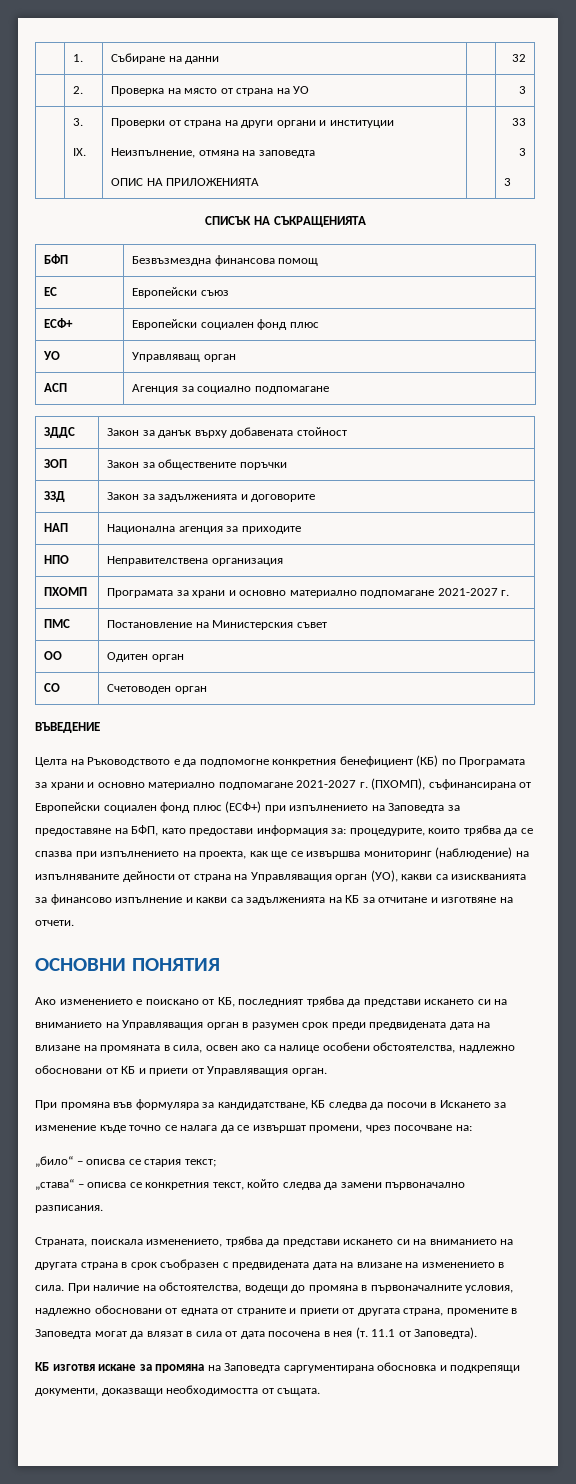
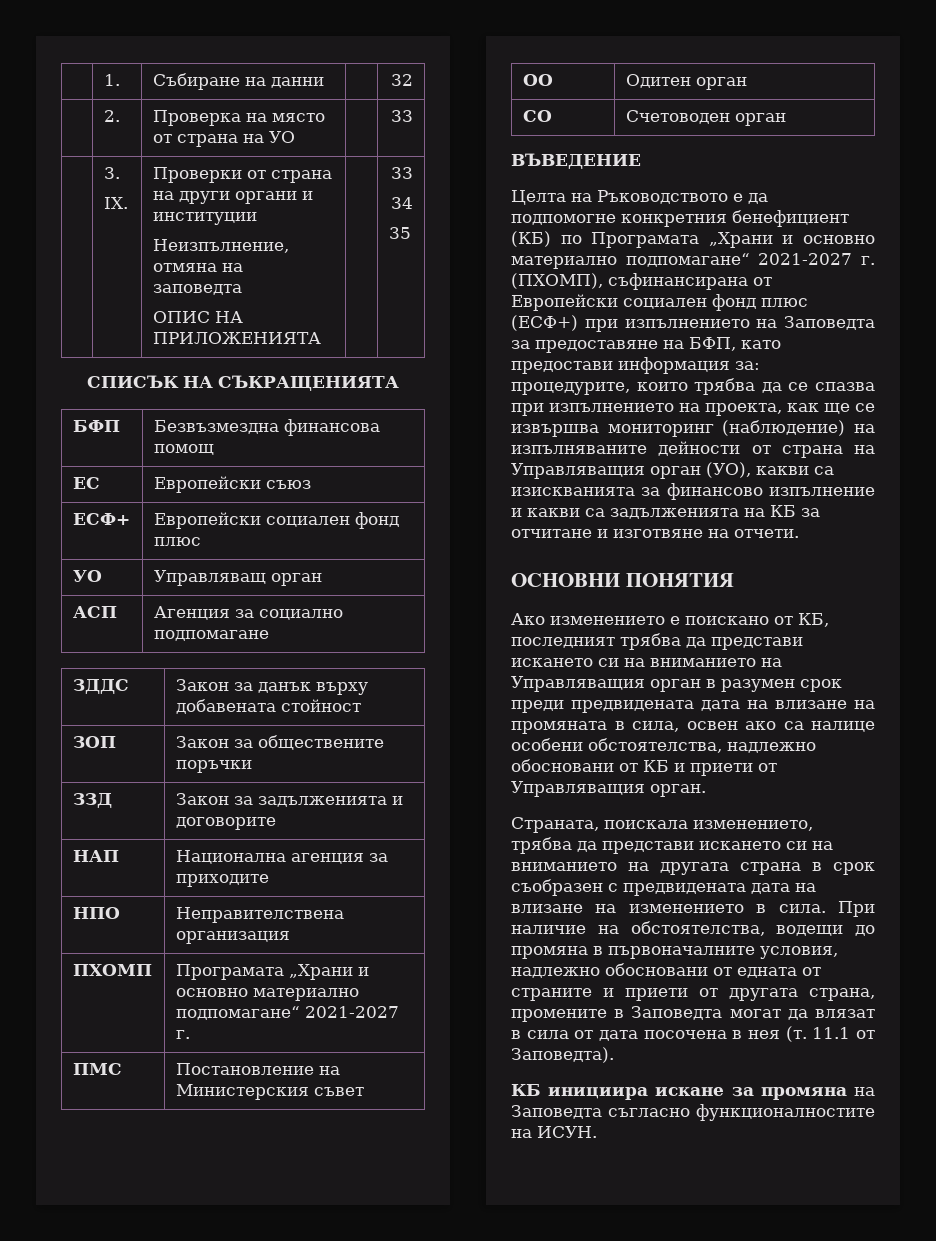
- | 2. | Проверка на място от страна на УО | | 3
+ | 2. | Проверка на място от страна на УО | | 33
  | 3.
  IX. | Проверки от страна на други органи и институции
  Неизпълнение, отмяна на заповедта
  ОПИС НА ПРИЛОЖЕНИЯТА | | 33
- 3
- 3
+ 34
+ 35
- ПХОМП | Програмата за храни и основно материално подпомагане 2021-2027 г.
+ ПХОМП | Програмата „Храни и основно материално подпомагане“ 2021-2027 г.
- Целта на Ръководството е да подпомогне конкретния бенефициент (КБ) по Програмата за храни и основно материално подпомагане 2021-2027 г. (ПХОМП), съфинансирана от Европейски социален фонд плюс (ЕСФ+) при изпълнението на Заповедта за предоставяне на БФП, като предостави информация за:
+ Целта на Ръководството е да подпомогне конкретния бенефициент (КБ) по Програмата „Храни и основно материално подпомагане“ 2021-2027 г. (ПХОМП), съфинансирана от Европейски социален фонд плюс (ЕСФ+) при изпълнението на Заповедта за предоставяне на БФП, като предостави информация за:
- При промяна във формуляра за кандидатстване, КБ следва да посочи в Искането за изменение къде точно се налага да се извършат промени, чрез посочване на:
- „било“ – описва се стария текст;
- „става“ – описва се конкретния текст, който следва да замени първоначално разписания.
- КБ изготвя искане за промяна на Заповедта саргументирана обосновка и подкрепящи документи, доказващи необходимостта от същата.
+ КБ инициира искане за промяна на Заповедта съгласно функционалностите на ИСУН.

